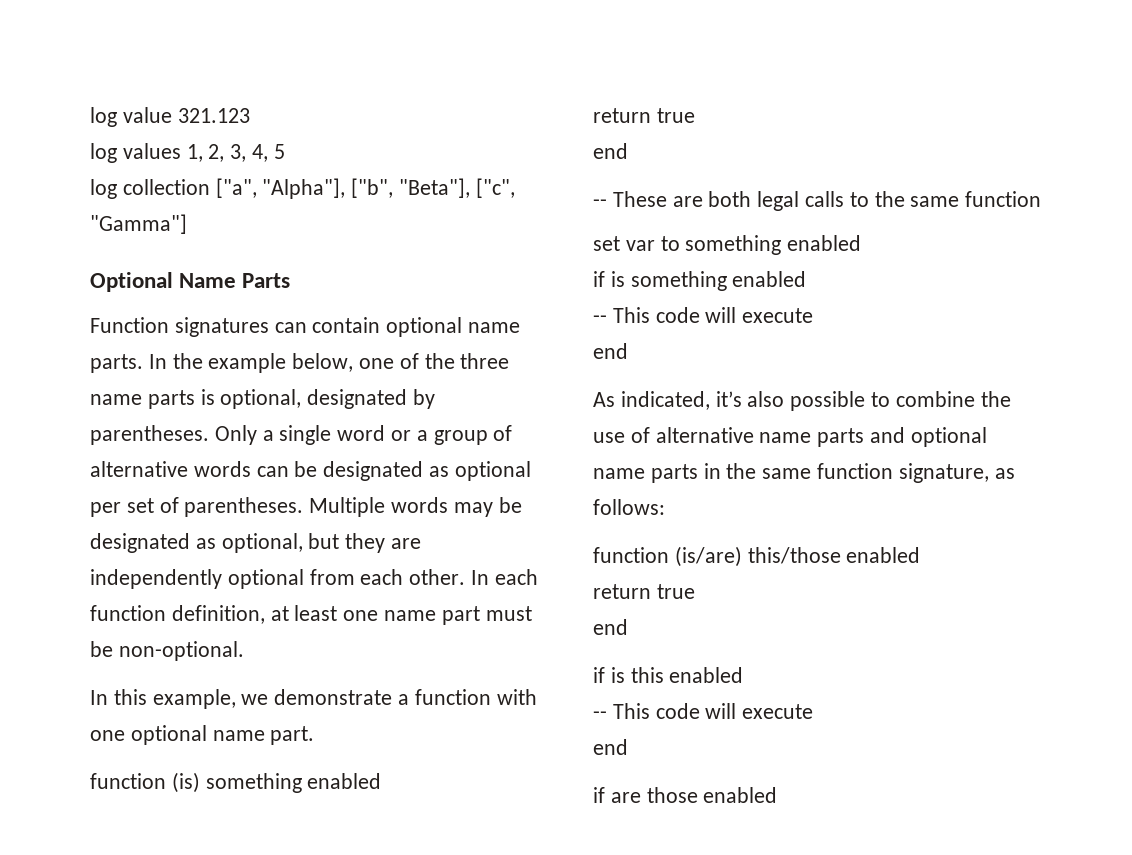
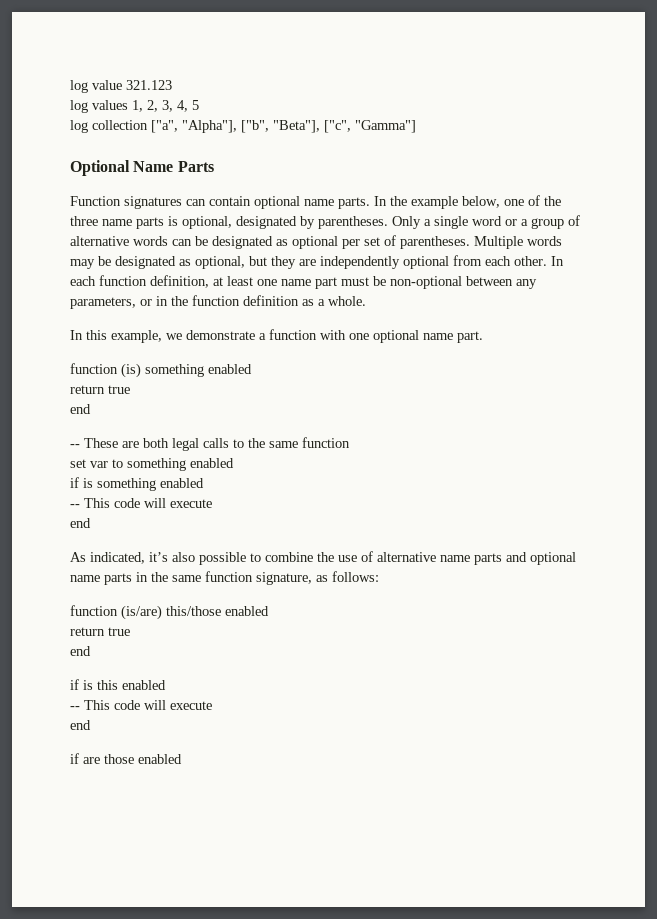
- In each function definition, at least one name part must be non-optional.
+ In each function definition, at least one name part must be non-optional between any parameters, or in the function definition as a whole.

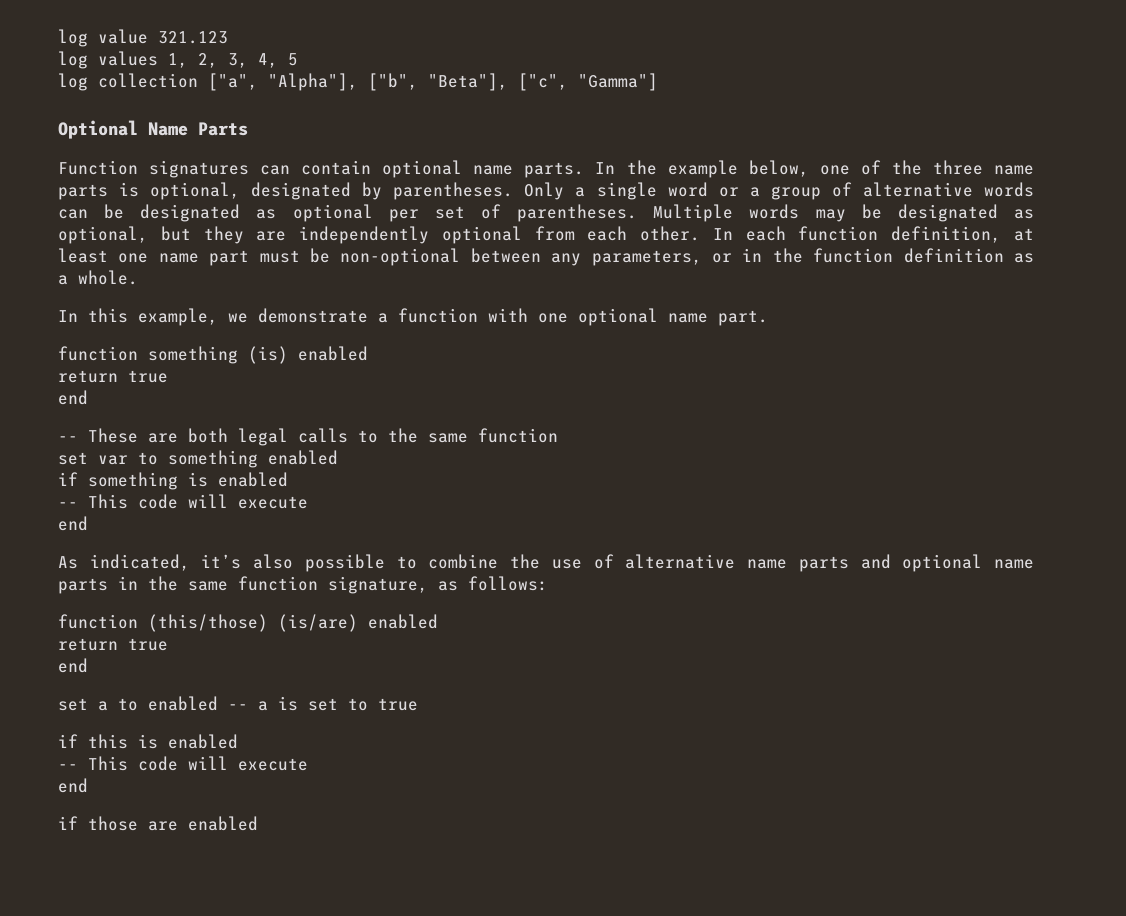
- function (is) something enabled
+ function something (is) enabled
- if is something enabled
+ if something is enabled
- function (is/are) this/those enabled
+ function (this/those) (is/are) enabled
  return true
  end
- if is this enabled
+ set a to enabled -- a is set to true
+ if this is enabled
- if are those enabled
+ if those are enabled

